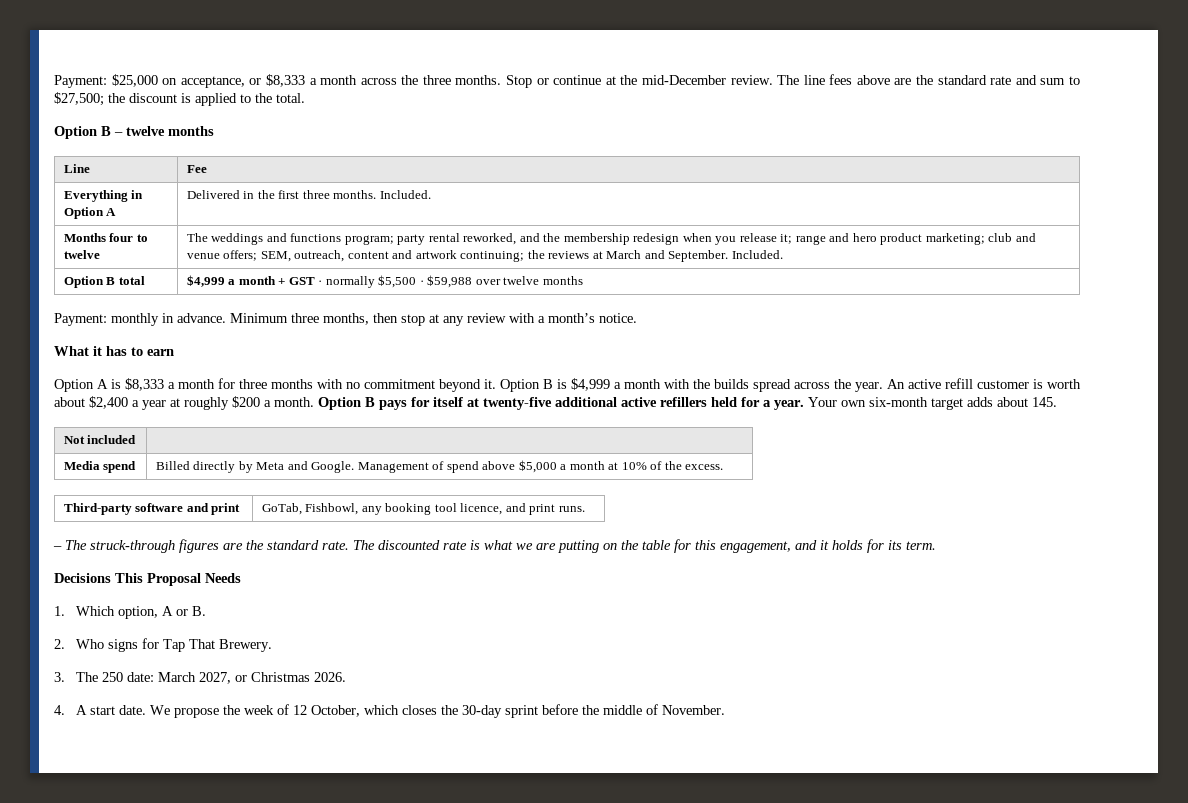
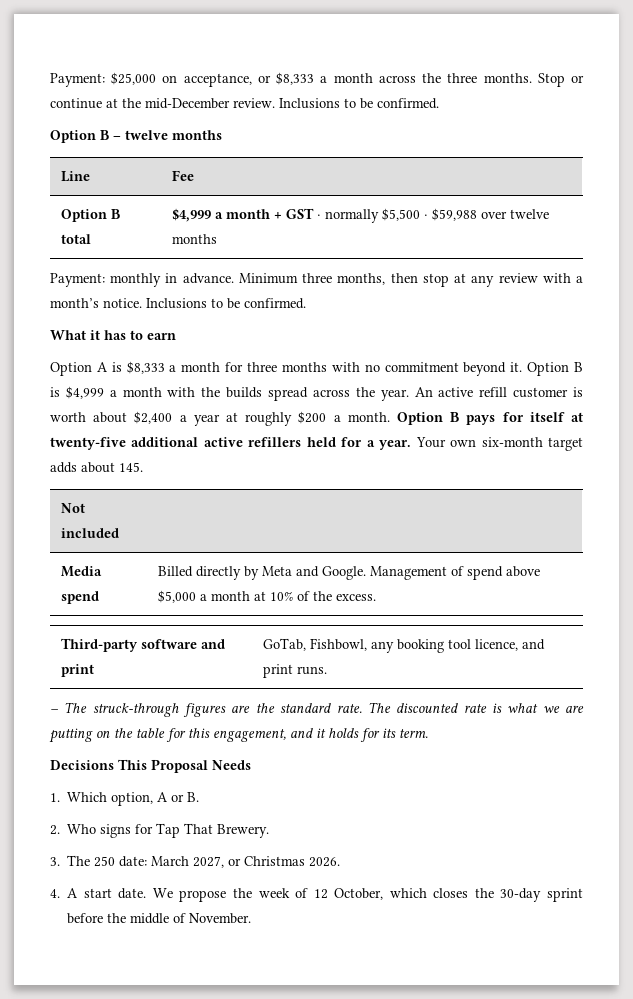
- Stop or continue at the mid-December review. The line fees above are the standard rate and sum to $27,500; the discount is applied to the total.
+ Stop or continue at the mid-December review. Inclusions to be confirmed.
- Everything in Option A | Delivered in the first three months. Included.
- Months four to twelve | The weddings and functions program; party rental reworked, and the membership redesign when you release it; range and hero product marketing; club and venue offers; SEM, outreach, content and artwork continuing; the reviews at March and September. Included.
- Minimum three months, then stop at any review with a month’s notice.
+ Minimum three months, then stop at any review with a month’s notice. Inclusions to be confirmed.

